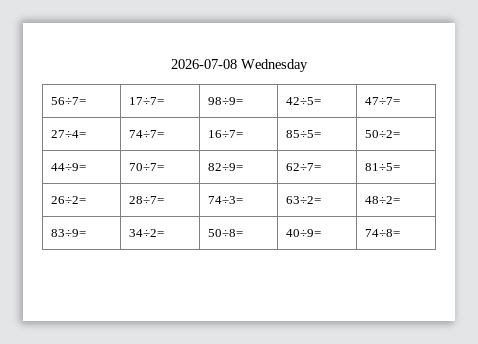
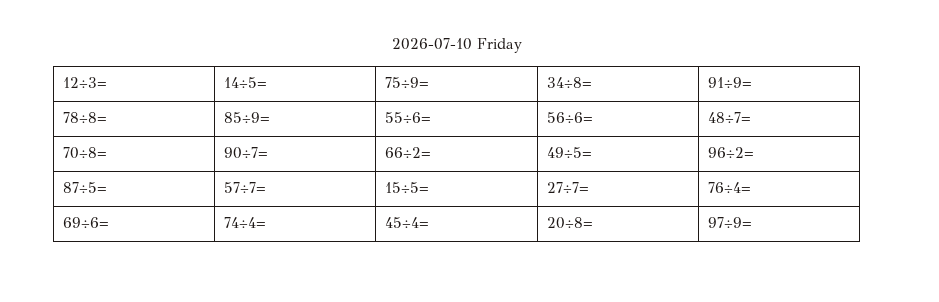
- 2026-07-08 Wednesday
- 56÷7= | 17÷7= | 98÷9= | 42÷5= | 47÷7=
- 27÷4= | 74÷7= | 16÷7= | 85÷5= | 50÷2=
- 44÷9= | 70÷7= | 82÷9= | 62÷7= | 81÷5=
- 26÷2= | 28÷7= | 74÷3= | 63÷2= | 48÷2=
- 83÷9= | 34÷2= | 50÷8= | 40÷9= | 74÷8=
+ 2026-07-10 Friday
+ 12÷3= | 14÷5= | 75÷9= | 34÷8= | 91÷9=
+ 78÷8= | 85÷9= | 55÷6= | 56÷6= | 48÷7=
+ 70÷8= | 90÷7= | 66÷2= | 49÷5= | 96÷2=
+ 87÷5= | 57÷7= | 15÷5= | 27÷7= | 76÷4=
+ 69÷6= | 74÷4= | 45÷4= | 20÷8= | 97÷9=

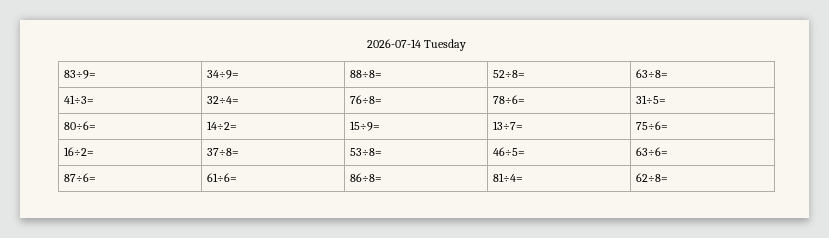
- 2026-07-10 Friday
- 12÷3= | 14÷5= | 75÷9= | 34÷8= | 91÷9=
- 78÷8= | 85÷9= | 55÷6= | 56÷6= | 48÷7=
- 70÷8= | 90÷7= | 66÷2= | 49÷5= | 96÷2=
- 87÷5= | 57÷7= | 15÷5= | 27÷7= | 76÷4=
- 69÷6= | 74÷4= | 45÷4= | 20÷8= | 97÷9=
+ 2026-07-14 Tuesday
+ 83÷9= | 34÷9= | 88÷8= | 52÷8= | 63÷8=
+ 41÷3= | 32÷4= | 76÷8= | 78÷6= | 31÷5=
+ 80÷6= | 14÷2= | 15÷9= | 13÷7= | 75÷6=
+ 16÷2= | 37÷8= | 53÷8= | 46÷5= | 63÷6=
+ 87÷6= | 61÷6= | 86÷8= | 81÷4= | 62÷8=

